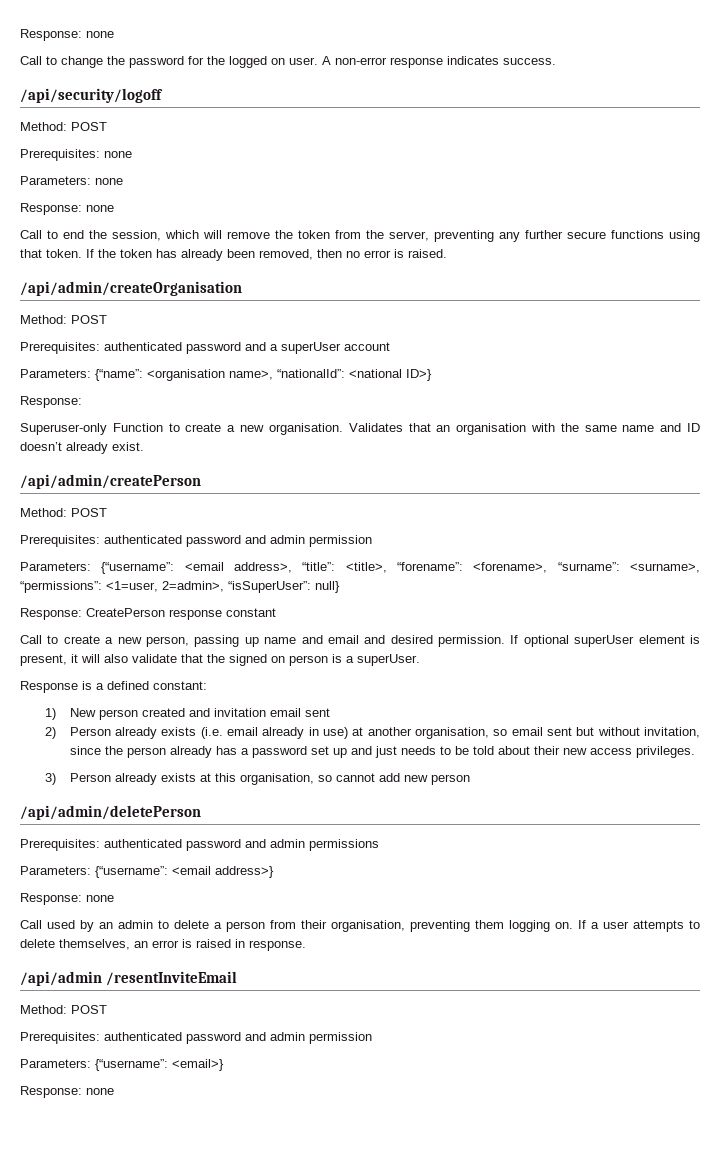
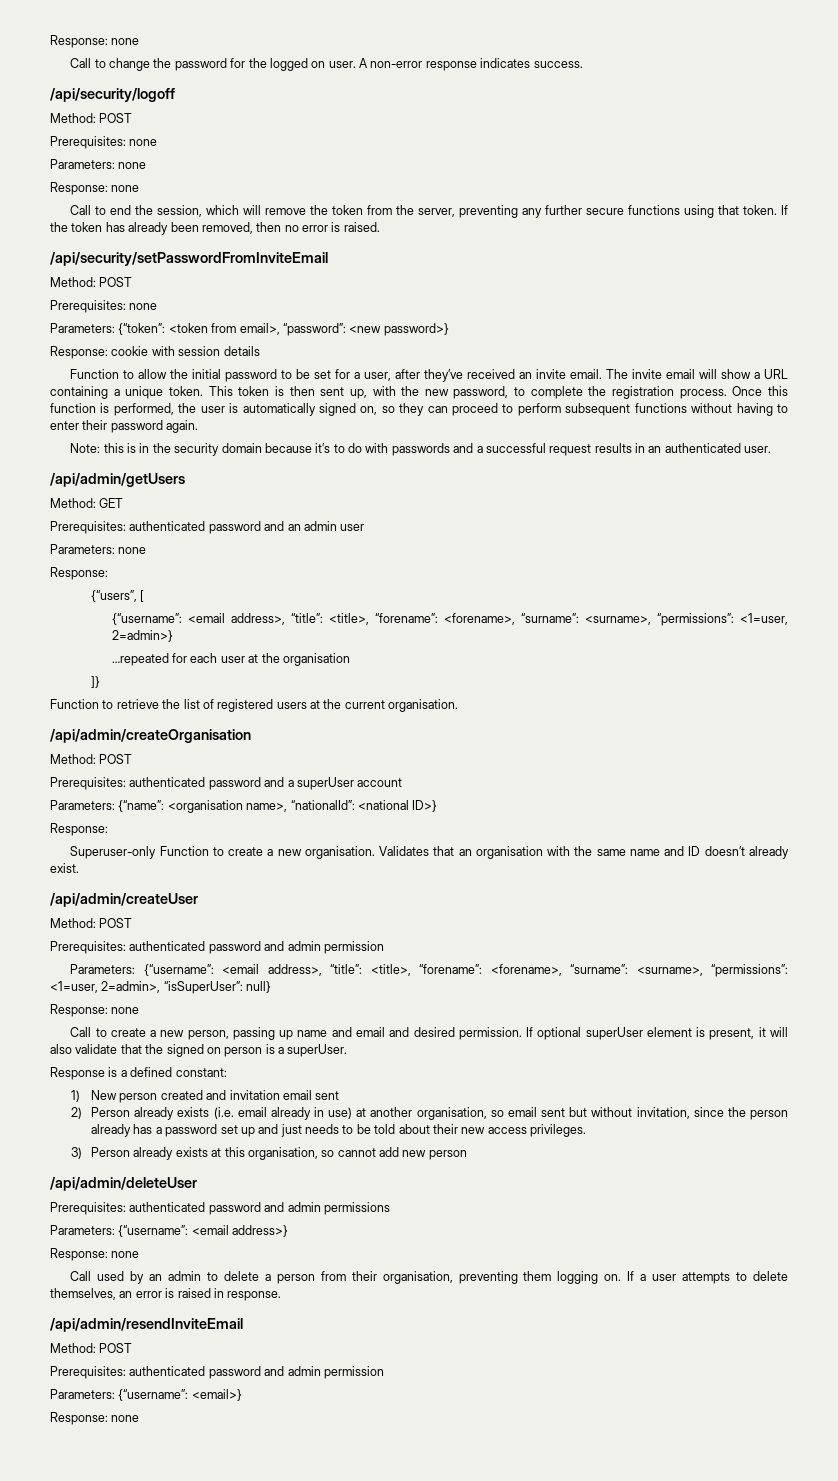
+ /api/security/setPasswordFromInviteEmail
+ Method: POST
+ Prerequisites: none
+ Parameters: {“token”: <token from email>, “password”: <new password>}
+ Response: cookie with session details
+ Function to allow the initial password to be set for a user, after they’ve received an invite email. The invite email will show a URL containing a unique token. This token is then sent up, with the new password, to complete the registration process. Once this function is performed, the user is automatically signed on, so they can proceed to perform subsequent functions without having to enter their password again.
+ Note: this is in the security domain because it’s to do with passwords and a successful request results in an authenticated user.
+ /api/admin/getUsers
+ Method: GET
+ Prerequisites: authenticated password and an admin user
+ Parameters: none
+ Response:
+ {“users”, [
+ {“username”: <email address>, “title”: <title>, “forename”: <forename>, “surname”: <surname>, “permissions”: <1=user, 2=admin>}
+ …repeated for each user at the organisation
+ ]}
+ Function to retrieve the list of registered users at the current organisation.
- /api/admin/createPerson
+ /api/admin/createUser
  Parameters: {“username”: <email address>, “title”: <title>, “forename”: <forename>, “surname”: <surname>, “permissions”: <1=user, 2=admin>, “isSuperUser”: null}
- Response: CreatePerson response constant
+ Response: none
- /api/admin/deletePerson
+ /api/admin/deleteUser
- /api/admin /resentInviteEmail
+ /api/admin/resendInviteEmail

